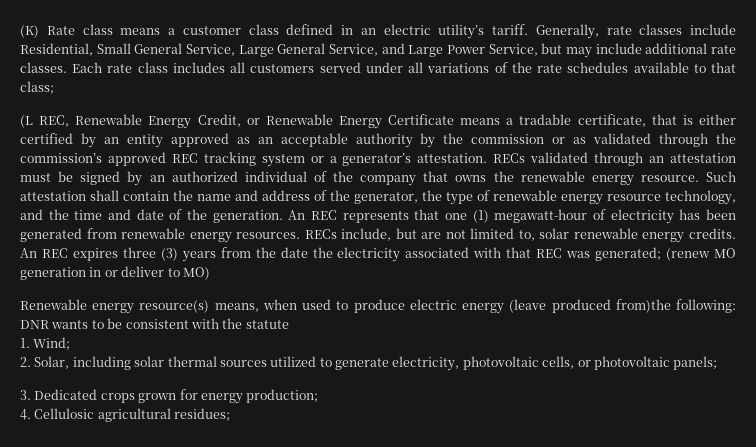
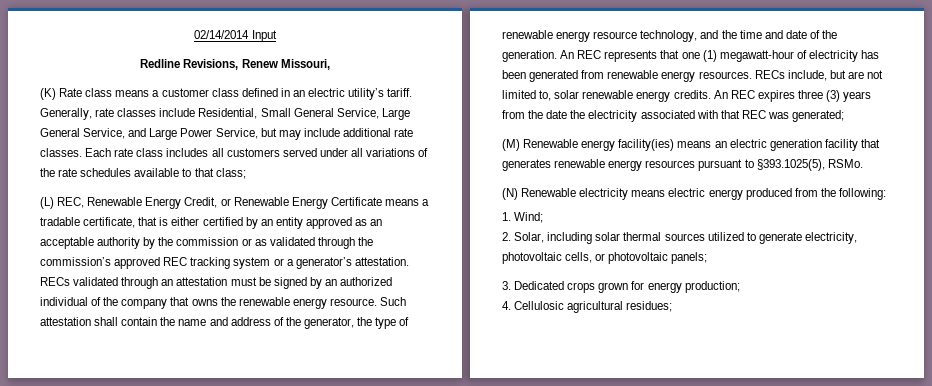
+ 02/14/2014 Input
+ Redline Revisions, Renew Missouri,
- (L REC, Renewable Energy Credit, or Renewable Energy Certificate means a tradable certificate, that is either certified by an entity approved as an acceptable authority by the commission or as validated through the commission’s approved REC tracking system or a generator’s attestation.
+ (L) REC, Renewable Energy Credit, or Renewable Energy Certificate means a tradable certificate, that is either certified by an entity approved as an acceptable authority by the commission or as validated through the commission’s approved REC tracking system or a generator’s attestation.
- An REC expires three (3) years from the date the electricity associated with that REC was generated; (renew MO generation in or deliver to MO)
- Renewable energy resource(s) means, when used to produce electric energy (leave produced from)the following: DNR wants to be consistent with the statute
+ An REC expires three (3) years from the date the electricity associated with that REC was generated;
+ (M) Renewable energy facility(ies) means an electric generation facility that generates renewable energy resources pursuant to §393.1025(5), RSMo.
+ (N) Renewable electricity means electric energy produced from the following:

